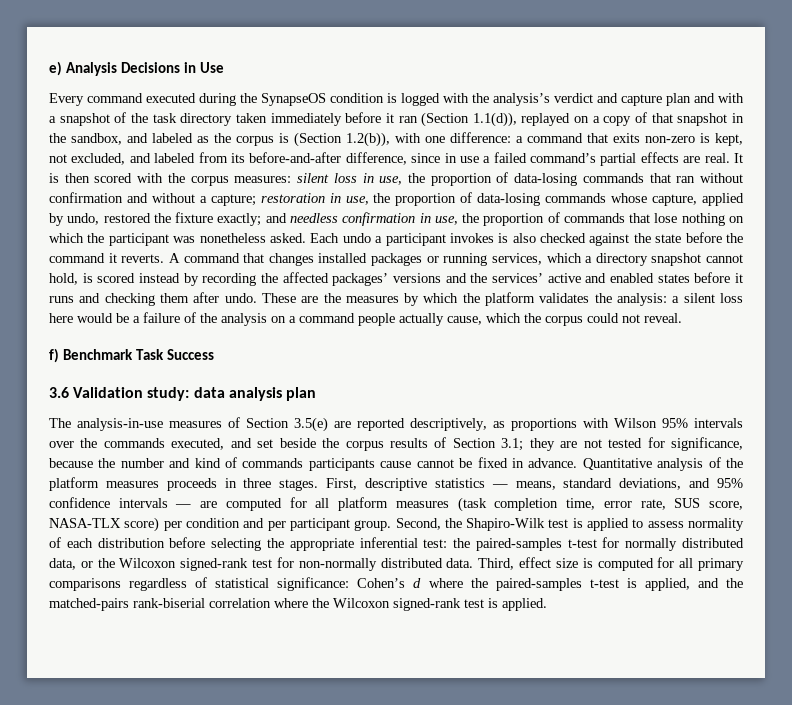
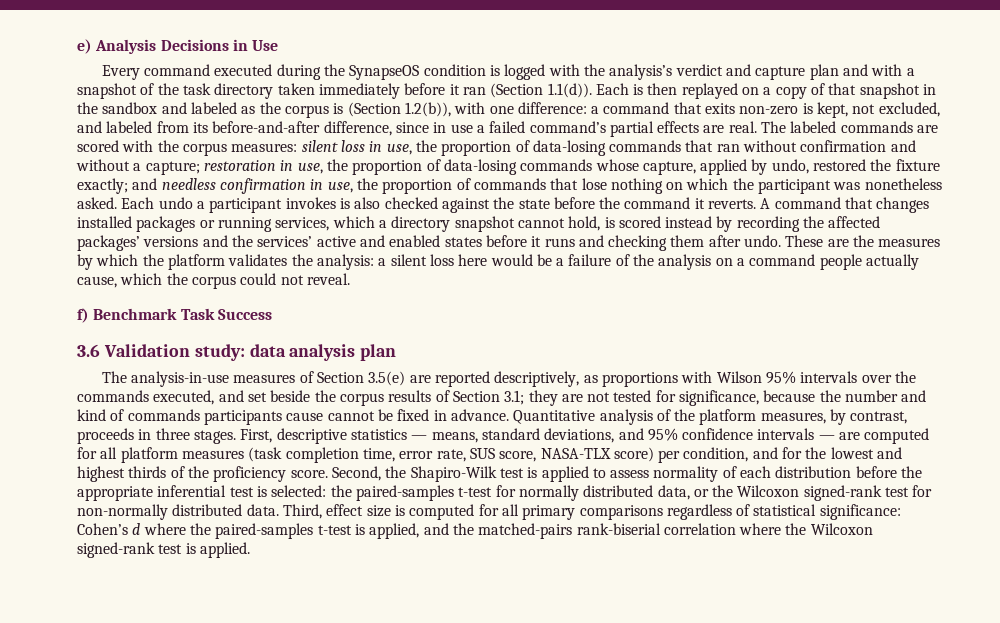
- Every command executed during the SynapseOS condition is logged with the analysis’s verdict and capture plan and with a snapshot of the task directory taken immediately before it ran (Section 1.1(d)), replayed on a copy of that snapshot in the sandbox, and labeled as the corpus is (Section 1.2(b)), with one difference:
+ Every command executed during the SynapseOS condition is logged with the analysis’s verdict and capture plan and with a snapshot of the task directory taken immediately before it ran (Section 1.1(d)). Each is then replayed on a copy of that snapshot in the sandbox and labeled as the corpus is (Section 1.2(b)), with one difference:
- It is then scored with the corpus measures: silent loss in use, the proportion of data-losing commands that ran without confirmation and without a capture; restoration in use, the proportion of data-losing commands whose capture, applied by undo, restored the fixture exactly; and needless confirmation in use, the proportion of commands that lose nothing on which the participant was nonetheless asked.
+ The labeled commands are scored with the corpus measures: silent loss in use, the proportion of data-losing commands that ran without confirmation and without a capture; restoration in use, the proportion of data-losing commands whose capture, applied by undo, restored the fixture exactly; and needless confirmation in use, the proportion of commands that lose nothing on which the participant was nonetheless asked.
- Quantitative analysis of the platform measures proceeds in three stages.
+ Quantitative analysis of the platform measures, by contrast, proceeds in three stages.
- First, descriptive statistics — means, standard deviations, and 95% confidence intervals — are computed for all platform measures (task completion time, error rate, SUS score, NASA-TLX score) per condition and per participant group.
+ First, descriptive statistics — means, standard deviations, and 95% confidence intervals — are computed for all platform measures (task completion time, error rate, SUS score, NASA-TLX score) per condition, and for the lowest and highest thirds of the proficiency score.
- Second, the Shapiro-Wilk test is applied to assess normality of each distribution before selecting the appropriate inferential test: the paired-samples t-test for normally distributed data, or the Wilcoxon signed-rank test for non-normally distributed data.
+ Second, the Shapiro-Wilk test is applied to assess normality of each distribution before the appropriate inferential test is selected: the paired-samples t-test for normally distributed data, or the Wilcoxon signed-rank test for non-normally distributed data.

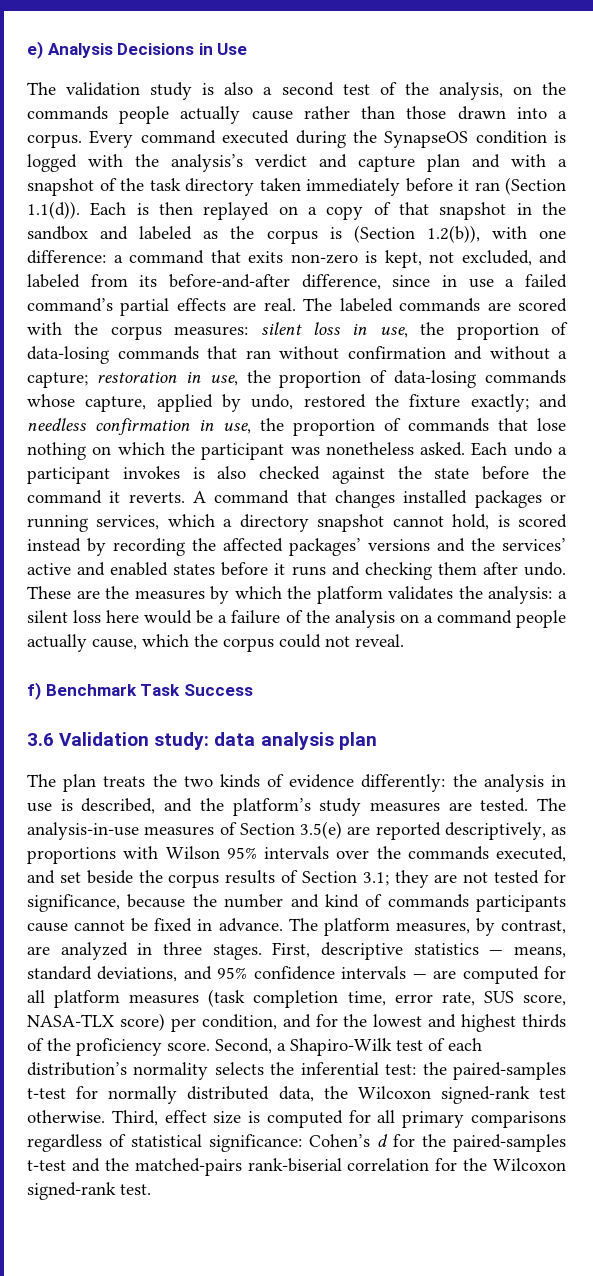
+ The validation study is also a second test of the analysis, on the commands people actually cause rather than those drawn into a corpus.
- The analysis-in-use measures of Section 3.5(e) are reported descriptively, as proportions with Wilson 95% intervals over the commands executed, and set beside the corpus results of Section 3.1; they are not tested for significance, because the number and kind of commands participants cause cannot be fixed in advance.
+ The plan treats the two kinds of evidence differently: the analysis in use is described, and the platform’s study measures are tested. The analysis-in-use measures of Section 3.5(e) are reported descriptively, as proportions with Wilson 95% intervals over the commands executed, and set beside the corpus results of Section 3.1; they are not tested for significance, because the number and kind of commands participants cause cannot be fixed in advance.
- Quantitative analysis of the platform measures, by contrast, proceeds in three stages.
+ The platform measures, by contrast, are analyzed in three stages.
- Second, the Shapiro-Wilk test is applied to assess normality of each distribution before the appropriate inferential test is selected: the paired-samples t-test for normally distributed data, or the Wilcoxon signed-rank test for non-normally distributed data.
+ Second, a Shapiro-Wilk test of each distribution’s normality selects the inferential test: the paired-samples t-test for normally distributed data, the Wilcoxon signed-rank test otherwise.
- Third, effect size is computed for all primary comparisons regardless of statistical significance: Cohen’s d where the paired-samples t-test is applied, and the matched-pairs rank-biserial correlation where the Wilcoxon signed-rank test is applied.
+ Third, effect size is computed for all primary comparisons regardless of statistical significance: Cohen’s d for the paired-samples t-test and the matched-pairs rank-biserial correlation for the Wilcoxon signed-rank test.

